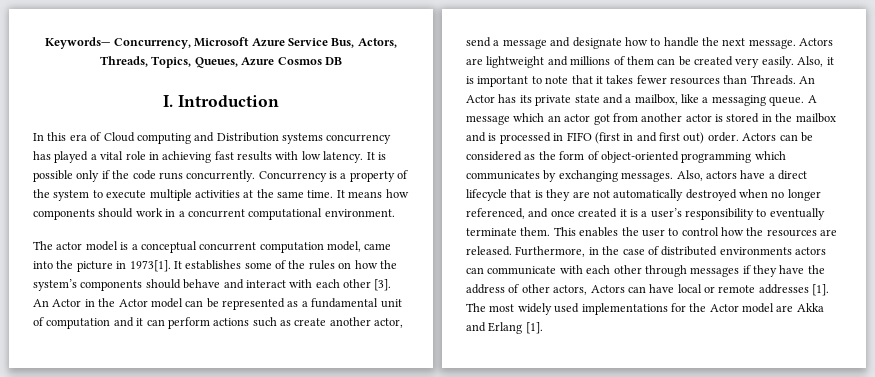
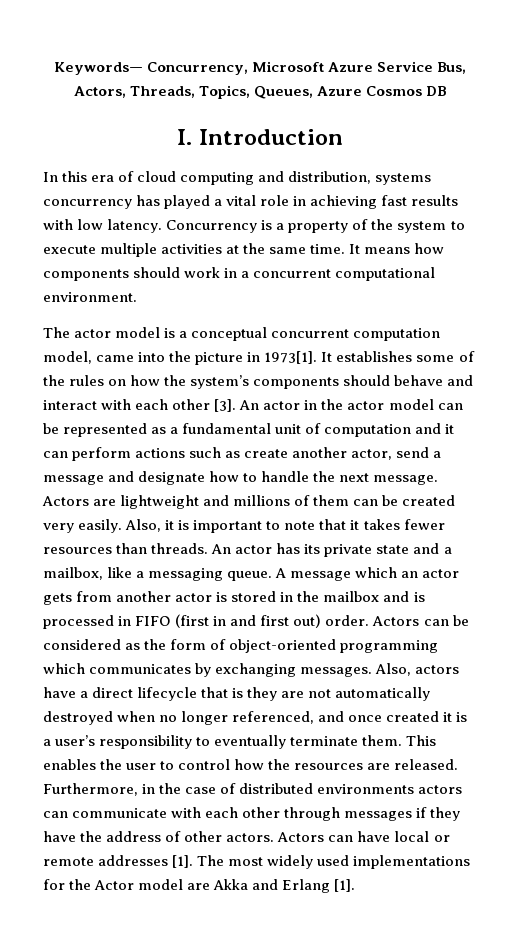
- In this era of Cloud computing and Distribution systems concurrency has played a vital role in achieving fast results with low latency.
+ In this era of cloud computing and distribution, systems concurrency has played a vital role in achieving fast results with low latency.
- It is possible only if the code runs concurrently.
- An Actor in the Actor model can be represented as a fundamental unit of computation and it can perform actions such as create another actor, send a message and designate how to handle the next message.
+ An actor in the actor model can be represented as a fundamental unit of computation and it can perform actions such as create another actor, send a message and designate how to handle the next message.
- Also, it is important to note that it takes fewer resources than Threads. An Actor has its private state and a mailbox, like a messaging queue.
+ Also, it is important to note that it takes fewer resources than threads. An actor has its private state and a mailbox, like a messaging queue.
- A message which an actor got from another actor is stored in the mailbox and is processed in FIFO (first in and first out) order.
+ A message which an actor gets from another actor is stored in the mailbox and is processed in FIFO (first in and first out) order.
- Furthermore, in the case of distributed environments actors can communicate with each other through messages if they have the address of other actors, Actors can have local or remote addresses [1].
+ Furthermore, in the case of distributed environments actors can communicate with each other through messages if they have the address of other actors. Actors can have local or remote addresses [1].

